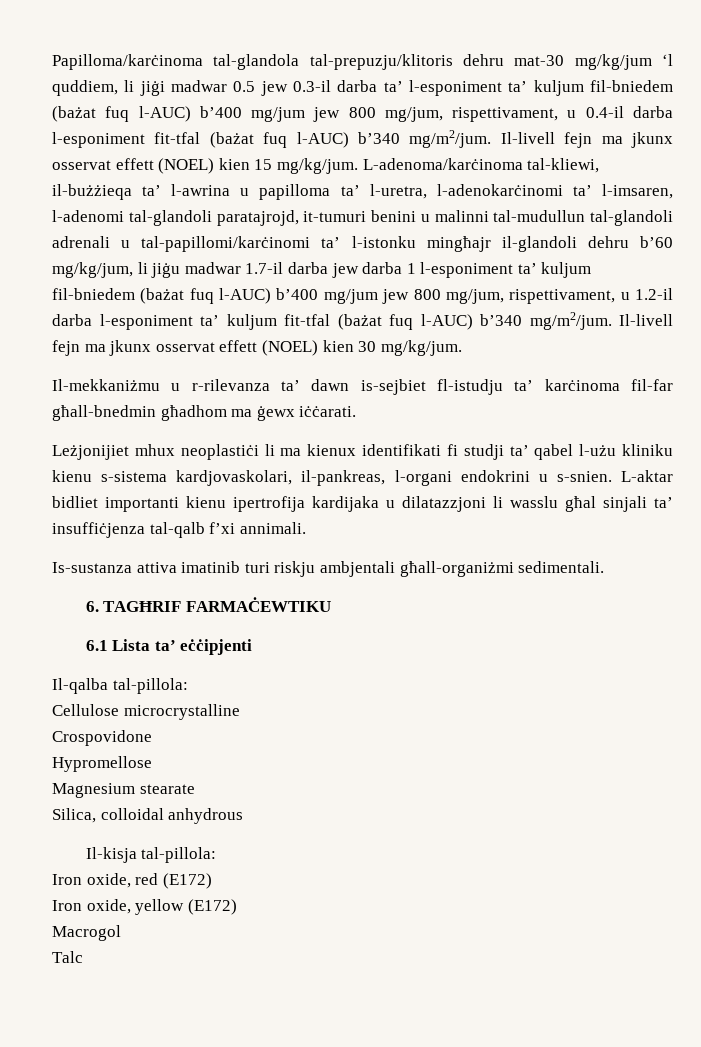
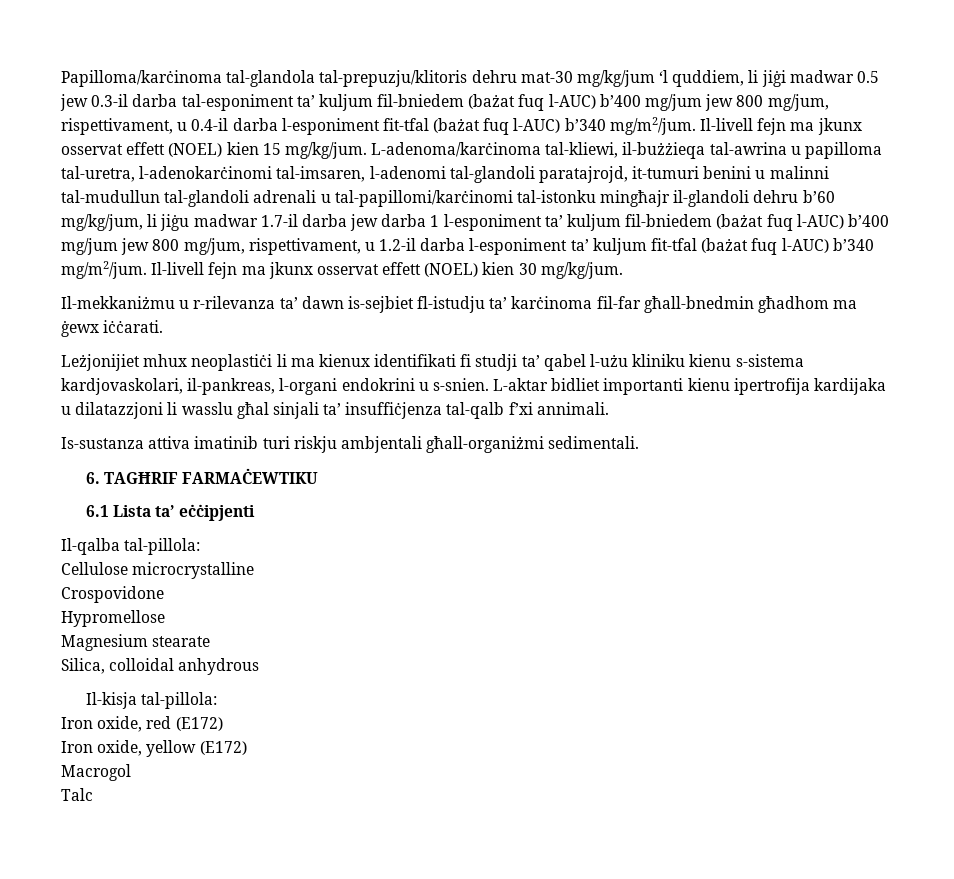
- Papilloma/karċinoma tal-glandola tal-prepuzju/klitoris dehru mat-30 mg/kg/jum ‘l quddiem, li jiġi madwar 0.5 jew 0.3-il darba ta’ l-esponiment ta’ kuljum fil-bniedem (bażat fuq l-AUC) b’400 mg/jum jew 800 mg/jum, rispettivament, u 0.4-il darba l-esponiment fit-tfal (bażat fuq l-AUC) b’340 mg/m2/jum.
+ Papilloma/karċinoma tal-glandola tal-prepuzju/klitoris dehru mat-30 mg/kg/jum ‘l quddiem, li jiġi madwar 0.5 jew 0.3-il darba tal-esponiment ta’ kuljum fil-bniedem (bażat fuq l-AUC) b’400 mg/jum jew 800 mg/jum, rispettivament, u 0.4-il darba l-esponiment fit-tfal (bażat fuq l-AUC) b’340 mg/m2/jum.
- L-adenoma/karċinoma tal-kliewi, il-bużżieqa ta’ l-awrina u papilloma ta’ l-uretra, l-adenokarċinomi ta’ l-imsaren, l-adenomi tal-glandoli paratajrojd, it-tumuri benini u malinni tal-mudullun tal-glandoli adrenali u tal-papillomi/karċinomi ta’ l-istonku mingħajr il-glandoli dehru b’60 mg/kg/jum, li jiġu madwar 1.7-il darba jew darba 1 l-esponiment ta’ kuljum fil-bniedem (bażat fuq l-AUC) b’400 mg/jum jew 800 mg/jum, rispettivament, u 1.2-il darba l-esponiment ta’ kuljum fit-tfal (bażat fuq l-AUC) b’340 mg/m2/jum.
+ L-adenoma/karċinoma tal-kliewi, il-bużżieqa tal-awrina u papilloma tal-uretra, l-adenokarċinomi tal-imsaren, l-adenomi tal-glandoli paratajrojd, it-tumuri benini u malinni tal-mudullun tal-glandoli adrenali u tal-papillomi/karċinomi tal-istonku mingħajr il-glandoli dehru b’60 mg/kg/jum, li jiġu madwar 1.7-il darba jew darba 1 l-esponiment ta’ kuljum fil-bniedem (bażat fuq l-AUC) b’400 mg/jum jew 800 mg/jum, rispettivament, u 1.2-il darba l-esponiment ta’ kuljum fit-tfal (bażat fuq l-AUC) b’340 mg/m2/jum.

